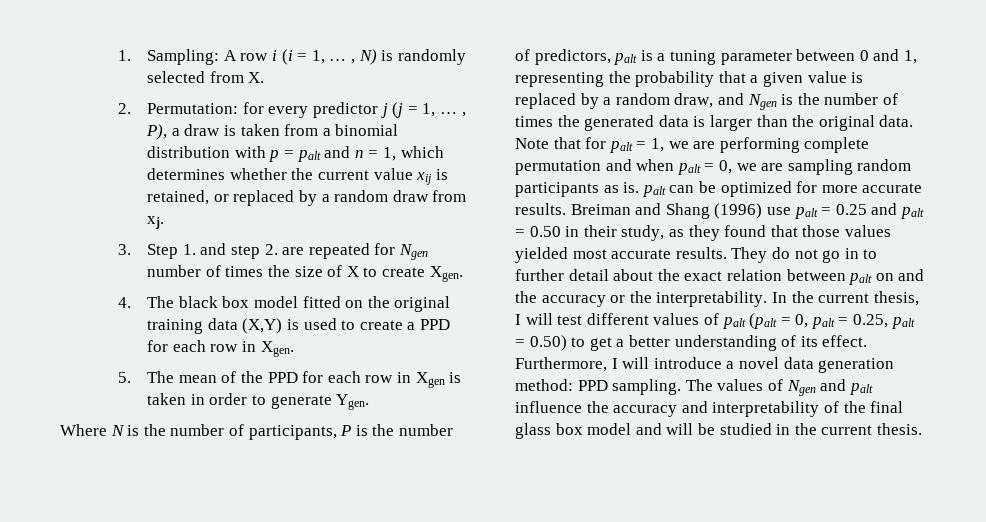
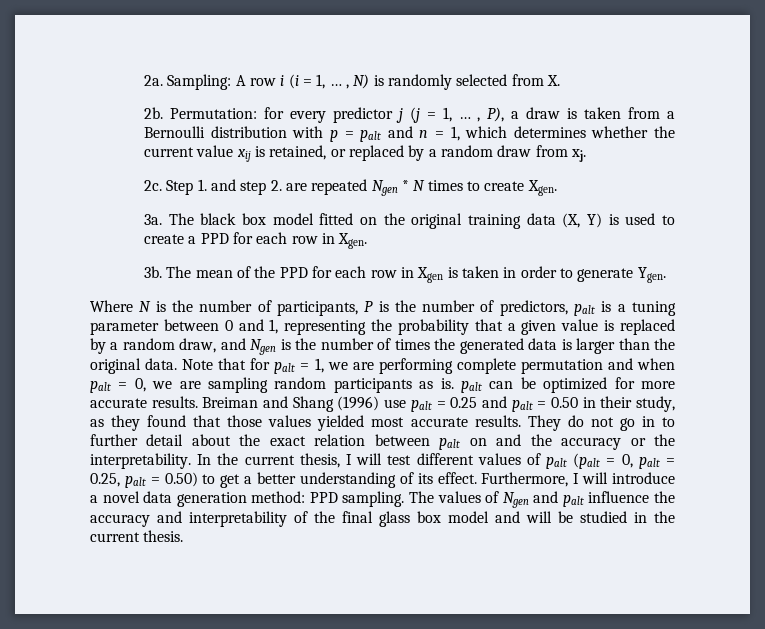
- 1. Sampling: A row i (i = 1, … , N) is randomly selected from X.
+ 2a. Sampling: A row i (i = 1, … , N) is randomly selected from X.
- 2. Permutation: for every predictor j (j = 1, … , P), a draw is taken from a binomial distribution with p = palt and n = 1, which determines whether the current value xij is retained, or replaced by a random draw from xj.
+ 2b. Permutation: for every predictor j (j = 1, … , P), a draw is taken from a Bernoulli distribution with p = palt and n = 1, which determines whether the current value xij is retained, or replaced by a random draw from xj.
- 3. Step 1. and step 2. are repeated for Ngen number of times the size of X to create Xgen.
+ 2c. Step 1. and step 2. are repeated Ngen * N times to create Xgen.
- 4. The black box model fitted on the original training data (X,Y) is used to create a PPD for each row in Xgen.
+ 3a. The black box model fitted on the original training data (X, Y) is used to create a PPD for each row in Xgen.
- 5. The mean of the PPD for each row in Xgen is taken in order to generate Ygen.
+ 3b. The mean of the PPD for each row in Xgen is taken in order to generate Ygen.

